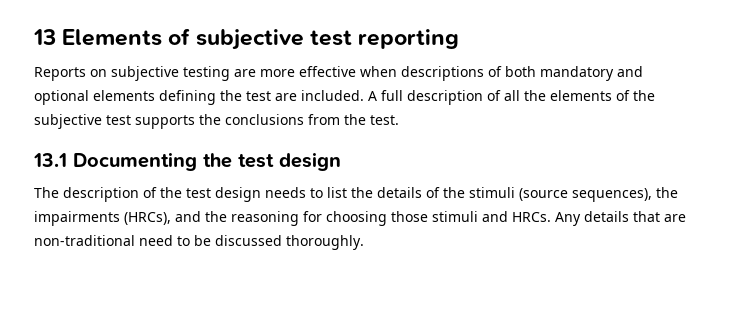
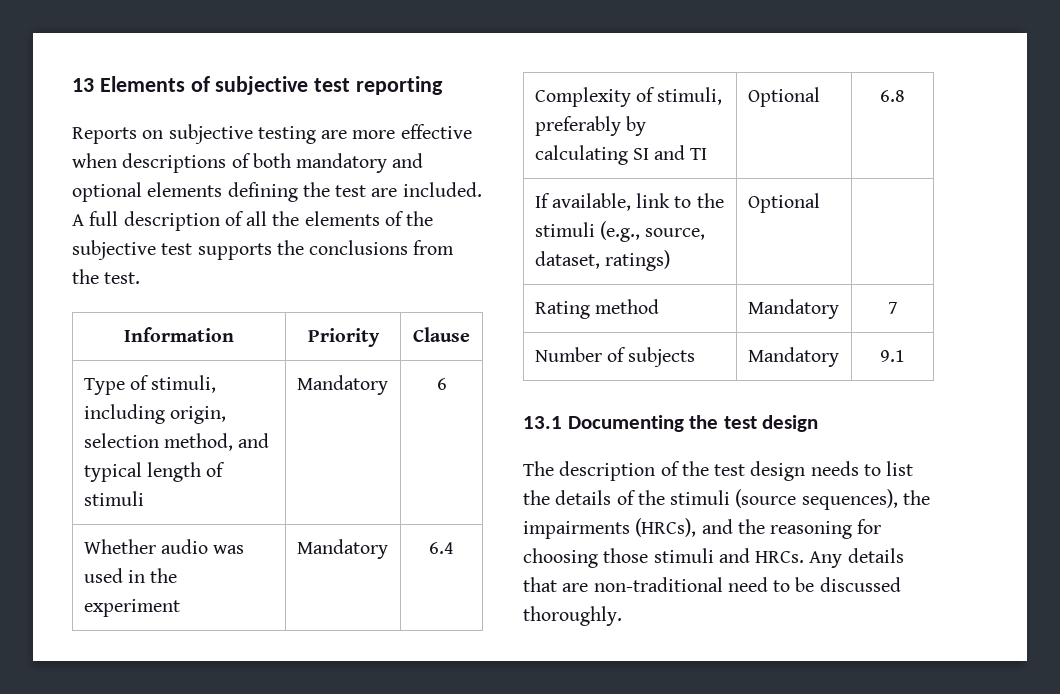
+ Information | Priority | Clause
+ Type of stimuli, including origin, selection method, and typical length of stimuli | Mandatory | 6
+ Whether audio was used in the experiment | Mandatory | 6.4
+ Complexity of stimuli, preferably by calculating SI and TI | Optional | 6.8
+ If available, link to the stimuli (e.g., source, dataset, ratings) | Optional |
+ Rating method | Mandatory | 7
+ Number of subjects | Mandatory | 9.1

